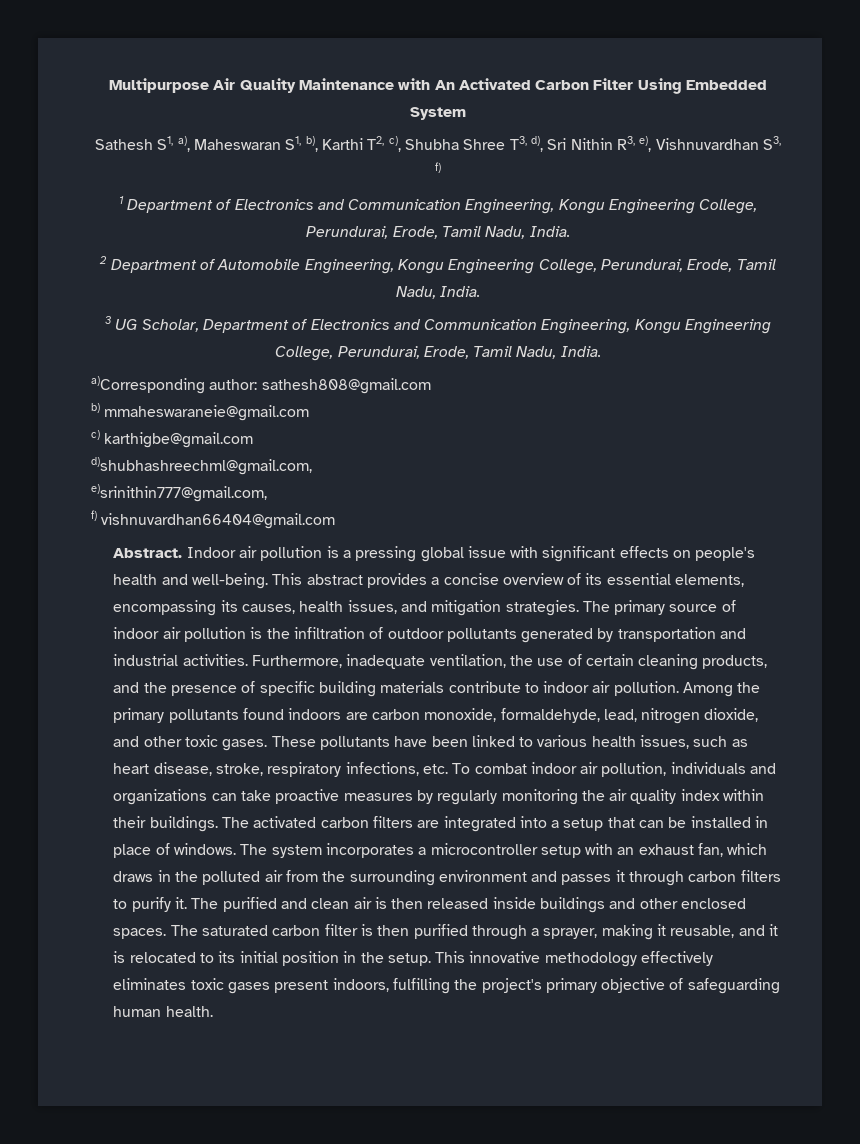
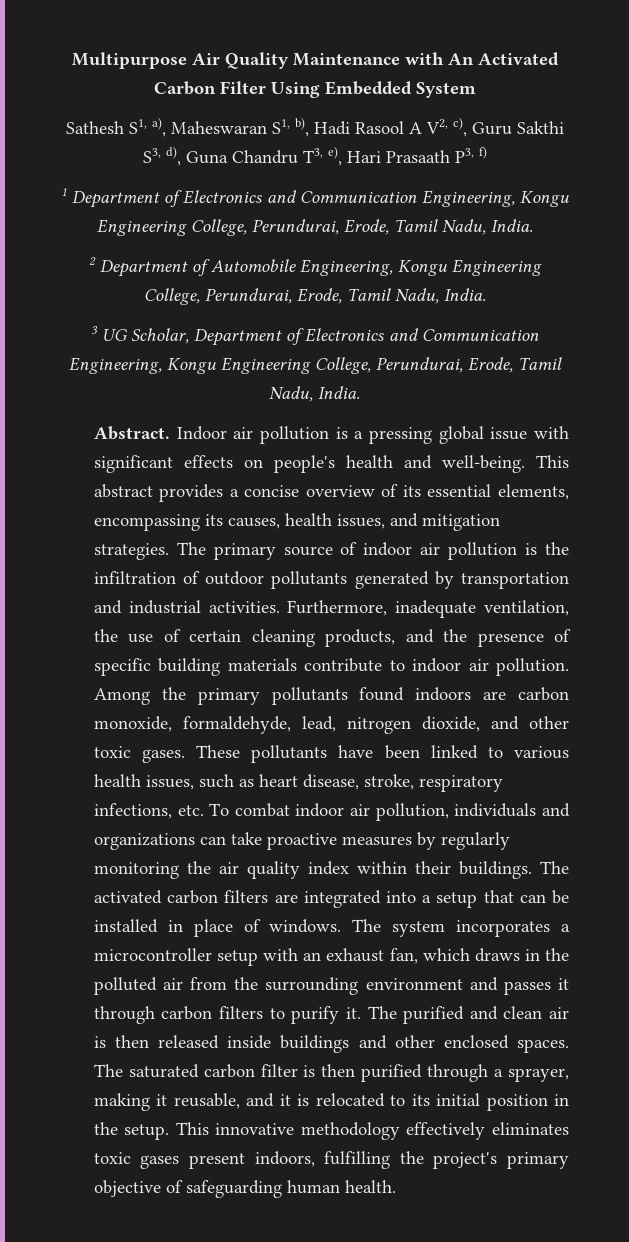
- Sathesh S1, a), Maheswaran S1, b), Karthi T2, c), Shubha Shree T3, d), Sri Nithin R3, e), Vishnuvardhan S3, f)
+ Sathesh S1, a), Maheswaran S1, b), Hadi Rasool A V2, c), Guru Sakthi S3, d), Guna Chandru T3, e), Hari Prasaath P3, f)
- a)Corresponding author: sathesh808@gmail.com
- b) mmaheswaraneie@gmail.com
- c) karthigbe@gmail.com
- d)shubhashreechml@gmail.com,
- e)srinithin777@gmail.com,
- f) vishnuvardhan66404@gmail.com

